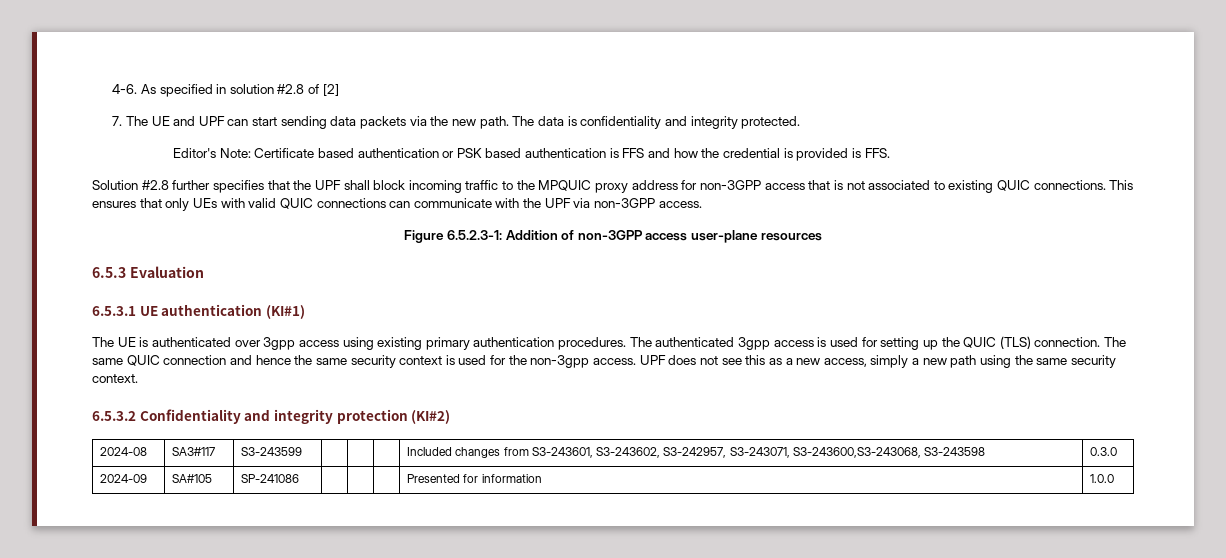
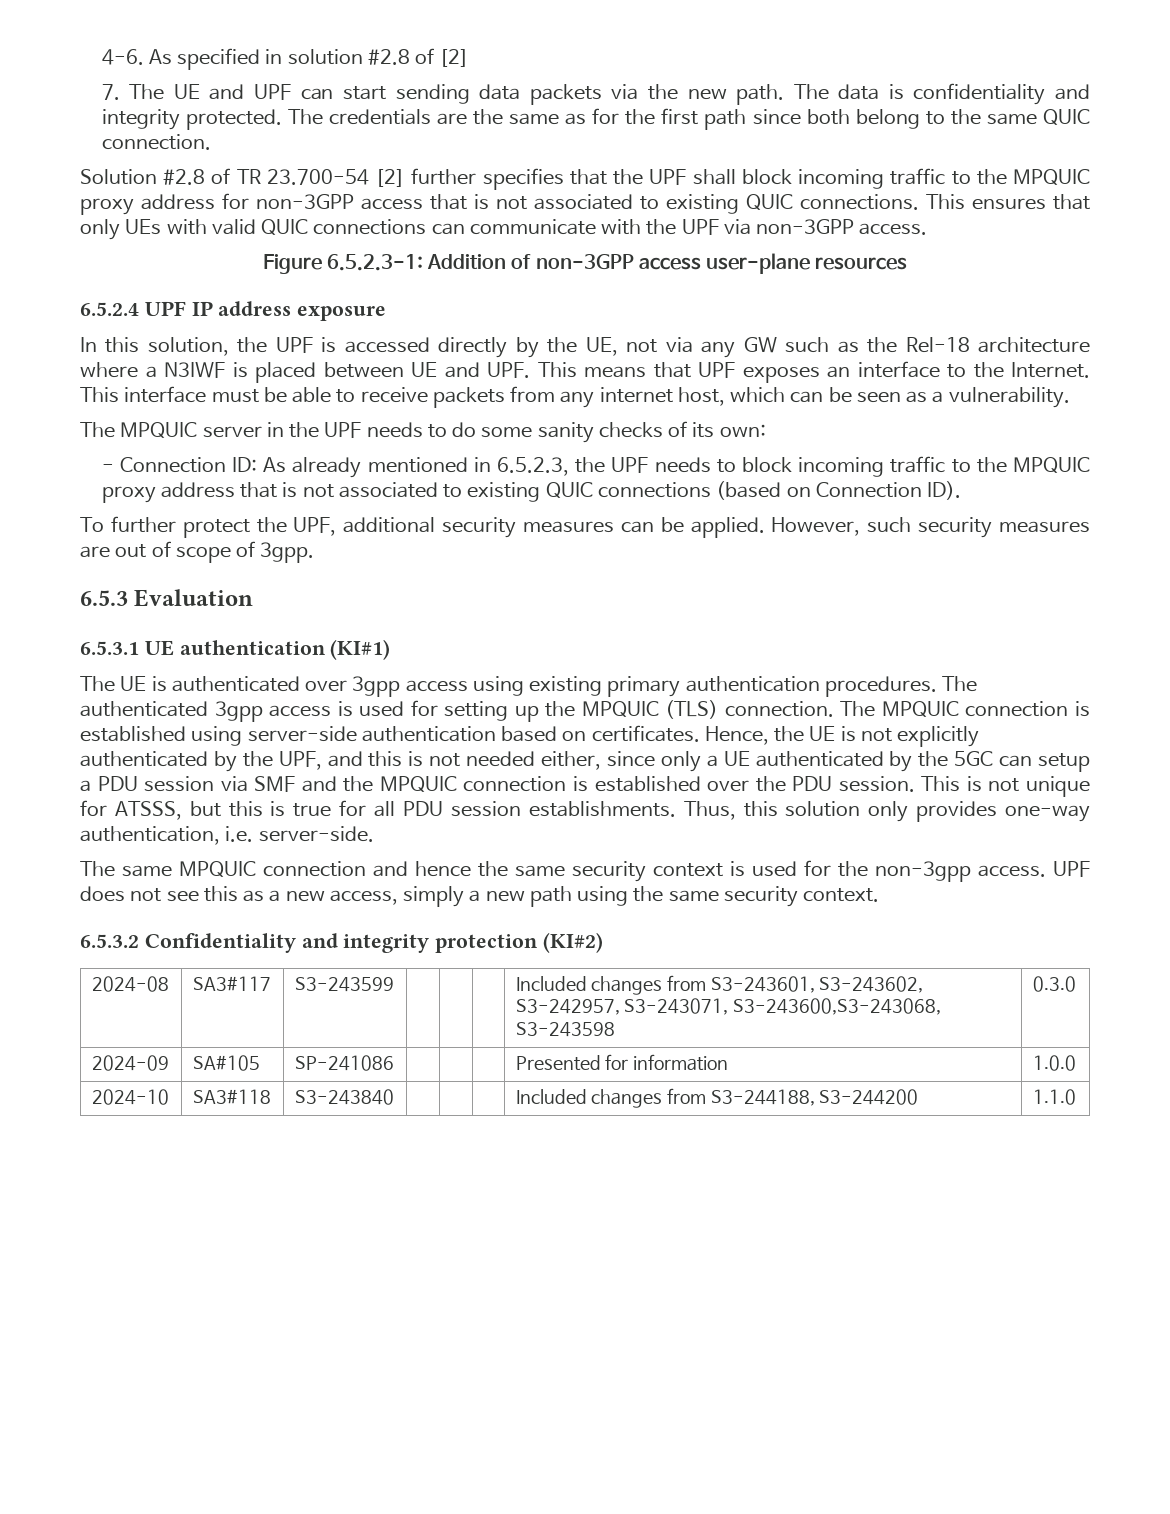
- The data is confidentiality and integrity protected.
- Editor's Note: Certificate based authentication or PSK based authentication is FFS and how the credential is provided is FFS.
- Solution #2.8 further specifies that the UPF shall block incoming traffic to the MPQUIC proxy address for non-3GPP access that is not associated to existing QUIC connections.
+ The data is confidentiality and integrity protected. The credentials are the same as for the first path since both belong to the same QUIC connection.
+ Solution #2.8 of TR 23.700-54 [2] further specifies that the UPF shall block incoming traffic to the MPQUIC proxy address for non-3GPP access that is not associated to existing QUIC connections.
+ 6.5.2.4 UPF IP address exposure
+ In this solution, the UPF is accessed directly by the UE, not via any GW such as the Rel-18 architecture where a N3IWF is placed between UE and UPF. This means that UPF exposes an interface to the Internet. This interface must be able to receive packets from any internet host, which can be seen as a vulnerability.
+ The MPQUIC server in the UPF needs to do some sanity checks of its own:
+ - Connection ID: As already mentioned in 6.5.2.3, the UPF needs to block incoming traffic to the MPQUIC proxy address that is not associated to existing QUIC connections (based on Connection ID).
+ To further protect the UPF, additional security measures can be applied. However, such security measures are out of scope of 3gpp.
- The authenticated 3gpp access is used for setting up the QUIC (TLS) connection.
+ The authenticated 3gpp access is used for setting up the MPQUIC (TLS) connection.
- The same QUIC connection and hence the same security context is used for the non-3gpp access.
+ The MPQUIC connection is established using server-side authentication based on certificates. Hence, the UE is not explicitly authenticated by the UPF, and this is not needed either, since only a UE authenticated by the 5GC can setup a PDU session via SMF and the MPQUIC connection is established over the PDU session. This is not unique for ATSSS, but this is true for all PDU session establishments. Thus, this solution only provides one-way authentication, i.e. server-side.
+ The same MPQUIC connection and hence the same security context is used for the non-3gpp access.
+ 2024-10 | SA3#118 | S3-243840 | | | | Included changes from S3-244188, S3-244200 | 1.1.0

